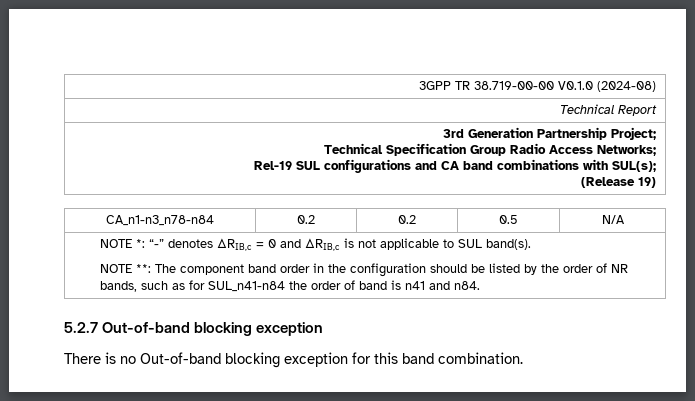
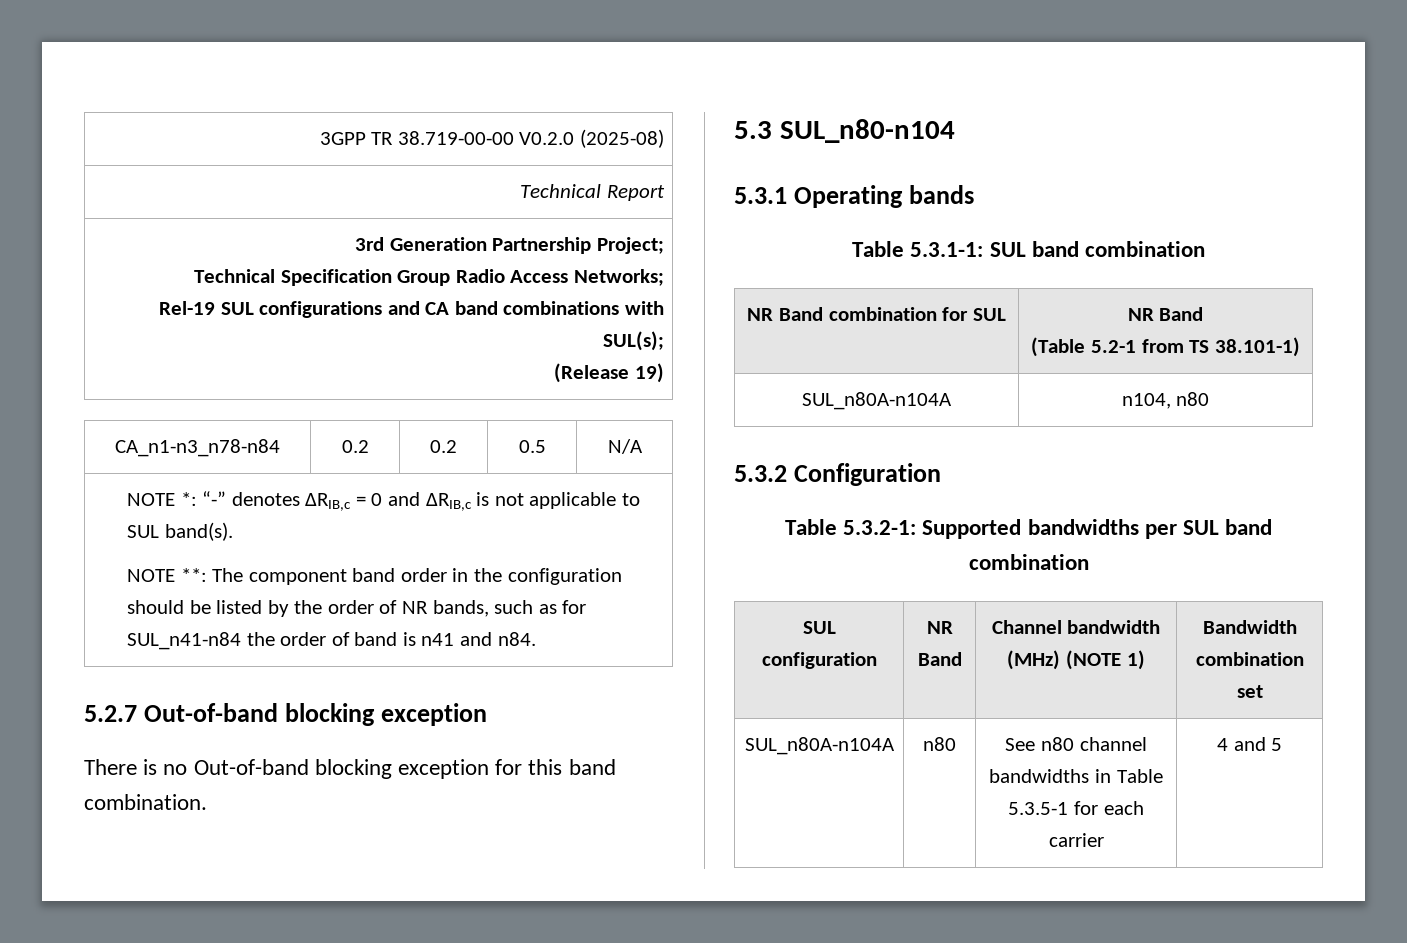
- 3GPP TR 38.719-00-00 V0.1.0 (2024-08)
+ 3GPP TR 38.719-00-00 V0.2.0 (2025-08)
+ 5.3 SUL_n80-n104
+ 5.3.1 Operating bands
+ Table 5.3.1-1: SUL band combination
+ NR Band combination for SUL | NR Band
+ (Table 5.2-1 from TS 38.101-1)
+ SUL_n80A-n104A | n104, n80
+ 5.3.2 Configuration
+ Table 5.3.2-1: Supported bandwidths per SUL band combination
+ SUL configuration | NR Band | Channel bandwidth (MHz) (NOTE 1) | Bandwidth combination set
+ SUL_n80A-n104A | n80 | See n80 channel bandwidths in Table 5.3.5-1 for each carrier | 4 and 5

